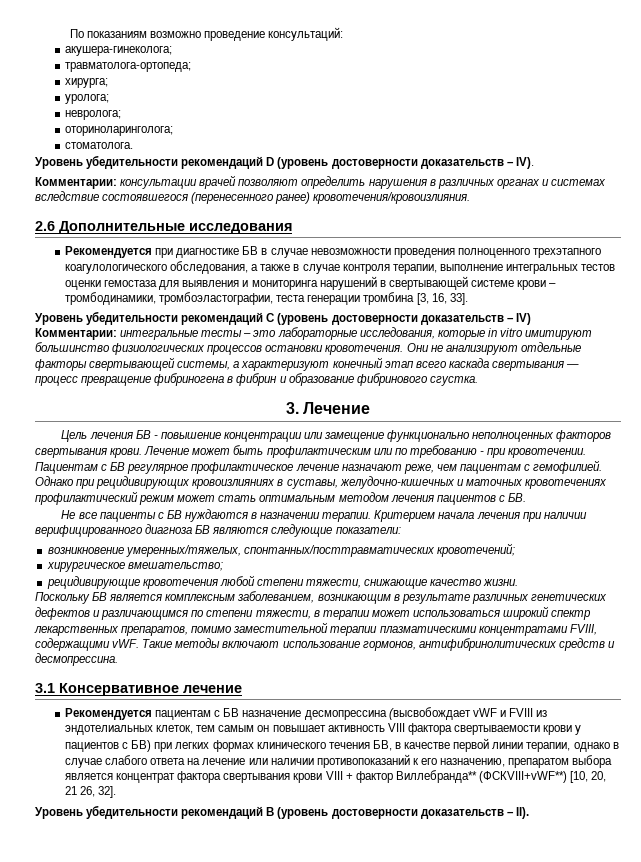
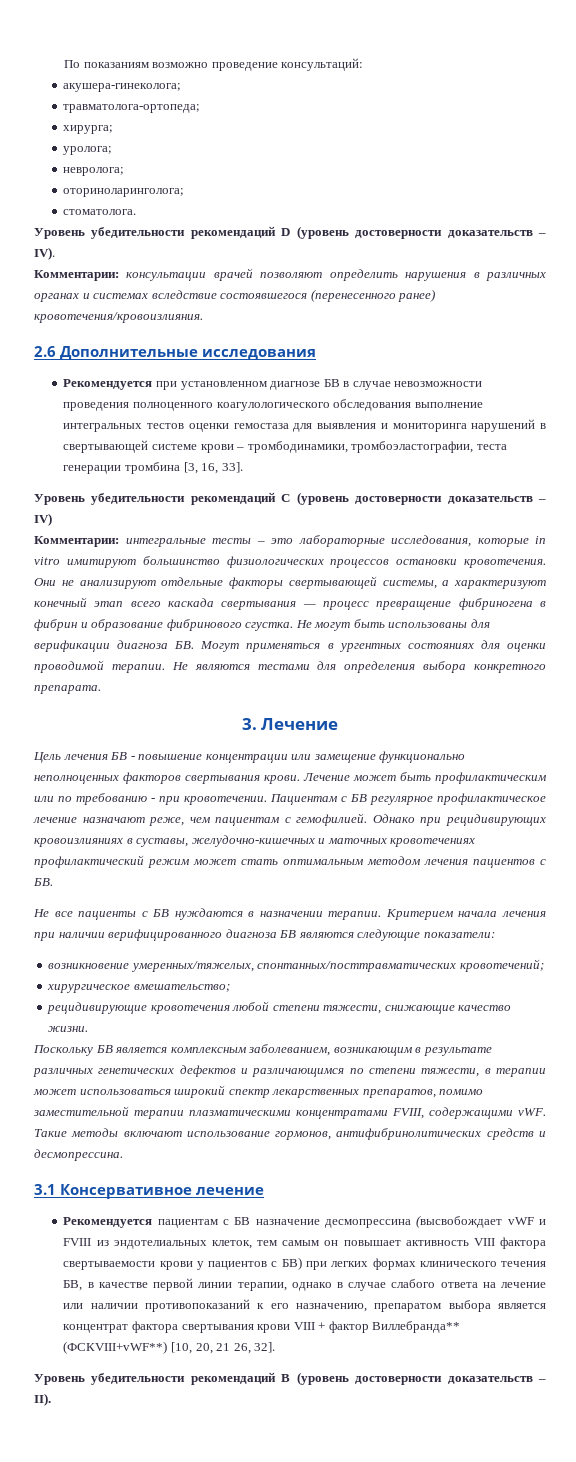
- Рекомендуется при диагностике БВ в случае невозможности проведения полноценного трехэтапного коагулологического обследования, а также в случае контроля терапии, выполнение интегральных тестов оценки гемостаза для выявления и мониторинга нарушений в свертывающей системе крови – тромбодинамики, тромбоэластографии, теста генерации тромбина [3, 16, 33].
+ Рекомендуется при установленном диагнозе БВ в случае невозможности проведения полноценного коагулологического обследования выполнение интегральных тестов оценки гемостаза для выявления и мониторинга нарушений в свертывающей системе крови – тромбодинамики, тромбоэластографии, теста генерации тромбина [3, 16, 33].
+ Не могут быть использованы для верификации диагноза БВ. Могут применяться в ургентных состояниях для оценки проводимой терапии. Не являются тестами для определения выбора конкретного препарата.

